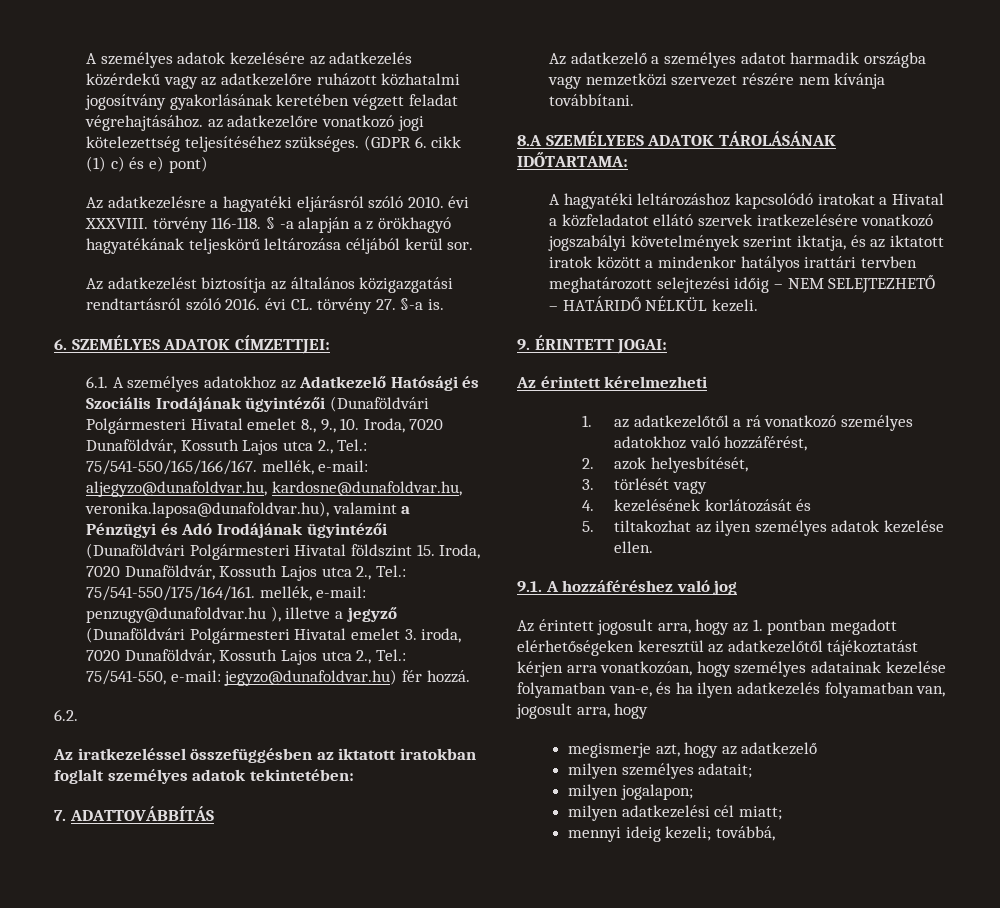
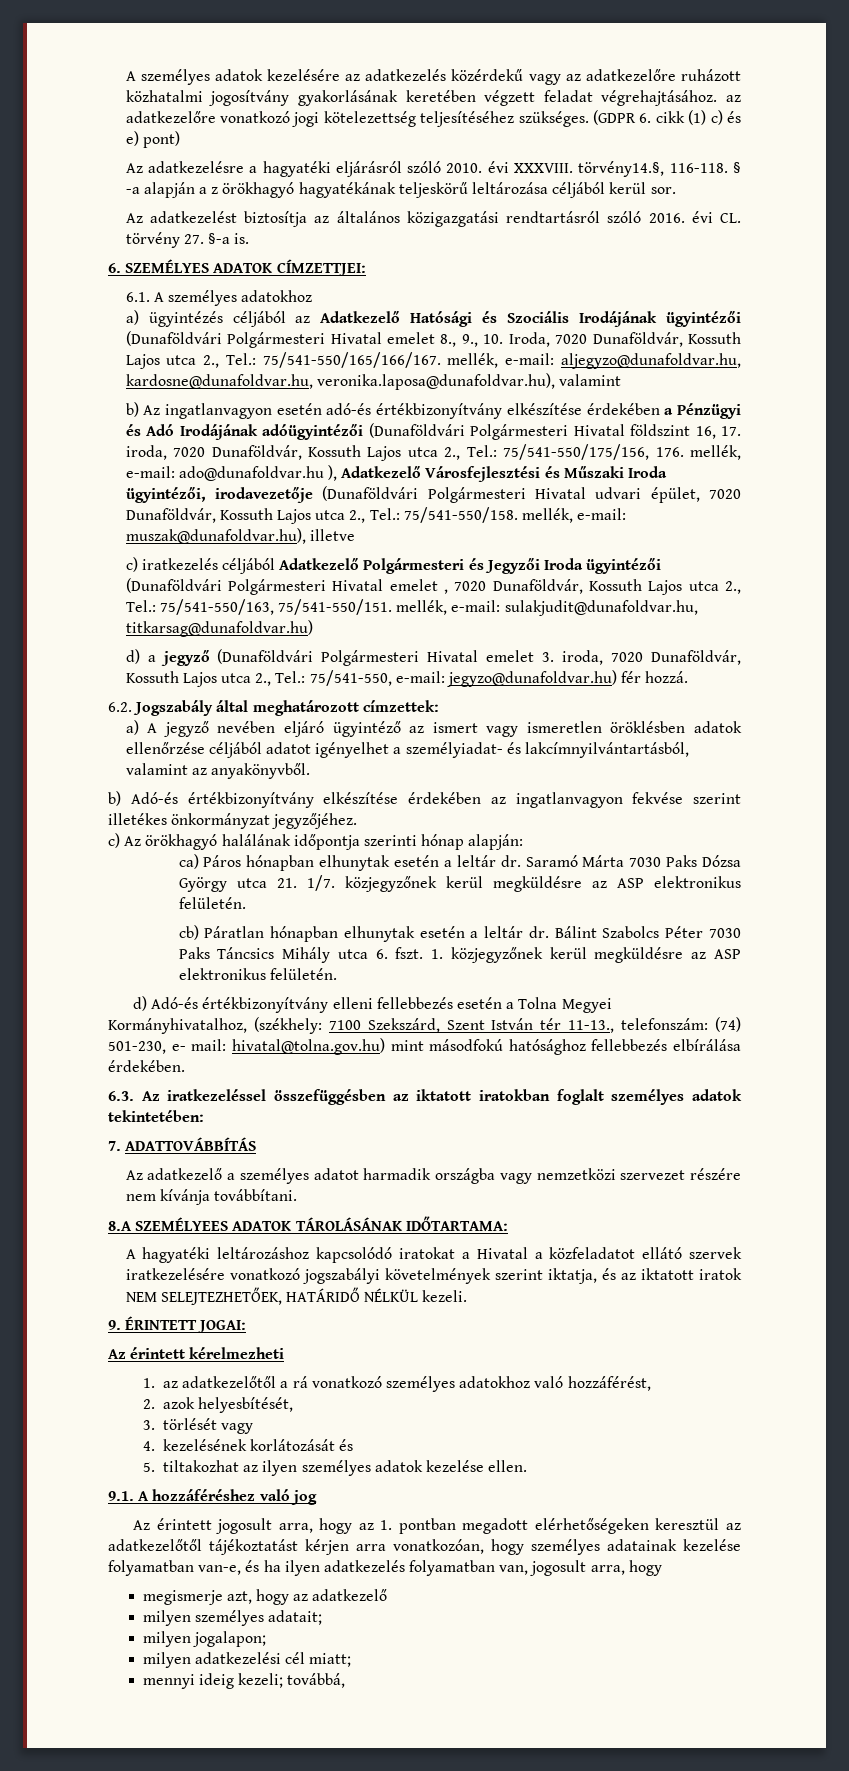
- Az adatkezelésre a hagyatéki eljárásról szóló 2010. évi XXXVIII. törvény 116-118.
+ Az adatkezelésre a hagyatéki eljárásról szóló 2010. évi XXXVIII. törvény14.§, 116-118.
- 6.1. A személyes adatokhoz az Adatkezelő Hatósági és Szociális Irodájának ügyintézői (Dunaföldvári Polgármesteri Hivatal emelet 8., 9., 10. Iroda, 7020 Dunaföldvár, Kossuth Lajos utca 2., Tel.:
+ 6.1. A személyes adatokhoz
+ a) ügyintézés céljából az Adatkezelő Hatósági és Szociális Irodájának ügyintézői (Dunaföldvári Polgármesteri Hivatal emelet 8., 9., 10. Iroda, 7020 Dunaföldvár, Kossuth Lajos utca 2., Tel.:
- aljegyzo@dunafoldvar.hu, kardosne@dunafoldvar.hu, veronika.laposa@dunafoldvar.hu), valamint a Pénzügyi és Adó Irodájának ügyintézői (Dunaföldvári Polgármesteri Hivatal földszint 15. Iroda, 7020 Dunaföldvár, Kossuth Lajos utca 2., Tel.: 75/541-550/175/164/161. mellék, e-mail: penzugy@dunafoldvar.hu ), illetve a jegyző (Dunaföldvári Polgármesteri Hivatal emelet 3. iroda, 7020 Dunaföldvár, Kossuth Lajos utca 2., Tel.:
+ aljegyzo@dunafoldvar.hu, kardosne@dunafoldvar.hu, veronika.laposa@dunafoldvar.hu), valamint
+ b) Az ingatlanvagyon esetén adó-és értékbizonyítvány elkészítése érdekében a Pénzügyi és Adó Irodájának adóügyintézői (Dunaföldvári Polgármesteri Hivatal földszint 16, 17. iroda, 7020 Dunaföldvár, Kossuth Lajos utca 2., Tel.: 75/541-550/175/156, 176. mellék, e-mail: ado@dunafoldvar.hu ), Adatkezelő Városfejlesztési és Műszaki Iroda ügyintézői, irodavezetője (Dunaföldvári Polgármesteri Hivatal udvari épület, 7020 Dunaföldvár, Kossuth Lajos utca 2., Tel.: 75/541-550/158. mellék, e-mail: muszak@dunafoldvar.hu), illetve
+ c) iratkezelés céljából Adatkezelő Polgármesteri és Jegyzői Iroda ügyintézői (Dunaföldvári Polgármesteri Hivatal emelet , 7020 Dunaföldvár, Kossuth Lajos utca 2., Tel.: 75/541-550/163, 75/541-550/151. mellék, e-mail: sulakjudit@dunafoldvar.hu, titkarsag@dunafoldvar.hu)
+ d) a jegyző (Dunaföldvári Polgármesteri Hivatal emelet 3. iroda, 7020 Dunaföldvár, Kossuth Lajos utca 2., Tel.:
- 6.2.
- Az iratkezeléssel összefüggésben az iktatott iratokban foglalt személyes adatok tekintetében:
+ 6.2. Jogszabály által meghatározott címzettek:
+ a) A jegyző nevében eljáró ügyintéző az ismert vagy ismeretlen öröklésben adatok ellenőrzése céljából adatot igényelhet a személyiadat- és lakcímnyilvántartásból, valamint az anyakönyvből.
+ b) Adó-és értékbizonyítvány elkészítése érdekében az ingatlanvagyon fekvése szerint illetékes önkormányzat jegyzőjéhez.
+ c) Az örökhagyó halálának időpontja szerinti hónap alapján:
+ ca) Páros hónapban elhunytak esetén a leltár dr. Saramó Márta 7030 Paks Dózsa György utca 21. 1/7. közjegyzőnek kerül megküldésre az ASP elektronikus felületén.
+ cb) Páratlan hónapban elhunytak esetén a leltár dr. Bálint Szabolcs Péter 7030 Paks Táncsics Mihály utca 6. fszt. 1. közjegyzőnek kerül megküldésre az ASP elektronikus felületén.
+ d) Adó-és értékbizonyítvány elleni fellebbezés esetén a Tolna Megyei Kormányhivatalhoz, (székhely: 7100 Szekszárd, Szent István tér 11-13., telefonszám: (74) 501-230, e- mail: hivatal@tolna.gov.hu) mint másodfokú hatósághoz fellebbezés elbírálása érdekében.
+ 6.3. Az iratkezeléssel összefüggésben az iktatott iratokban foglalt személyes adatok tekintetében:
- A hagyatéki leltározáshoz kapcsolódó iratokat a Hivatal a közfeladatot ellátó szervek iratkezelésére vonatkozó jogszabályi követelmények szerint iktatja, és az iktatott iratok között a mindenkor hatályos irattári tervben meghatározott selejtezési időig – NEM SELEJTEZHETŐ – HATÁRIDŐ NÉLKÜL kezeli.
+ A hagyatéki leltározáshoz kapcsolódó iratokat a Hivatal a közfeladatot ellátó szervek iratkezelésére vonatkozó jogszabályi követelmények szerint iktatja, és az iktatott iratok NEM SELEJTEZHETŐEK, HATÁRIDŐ NÉLKÜL kezeli.

